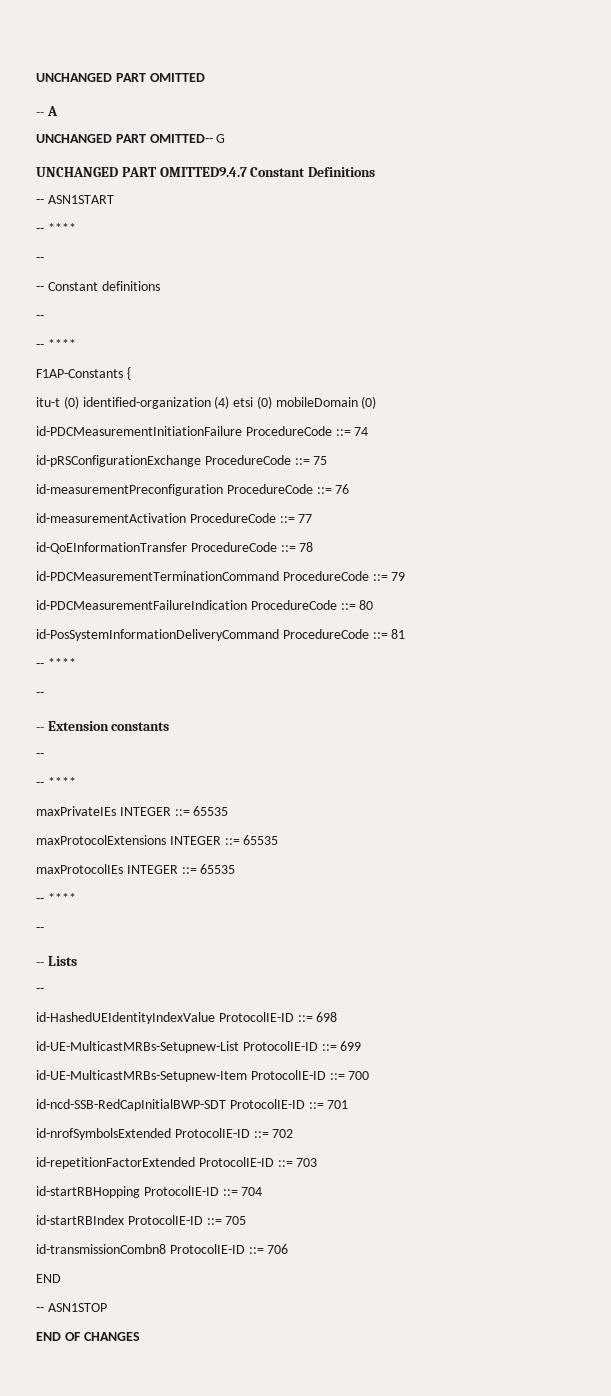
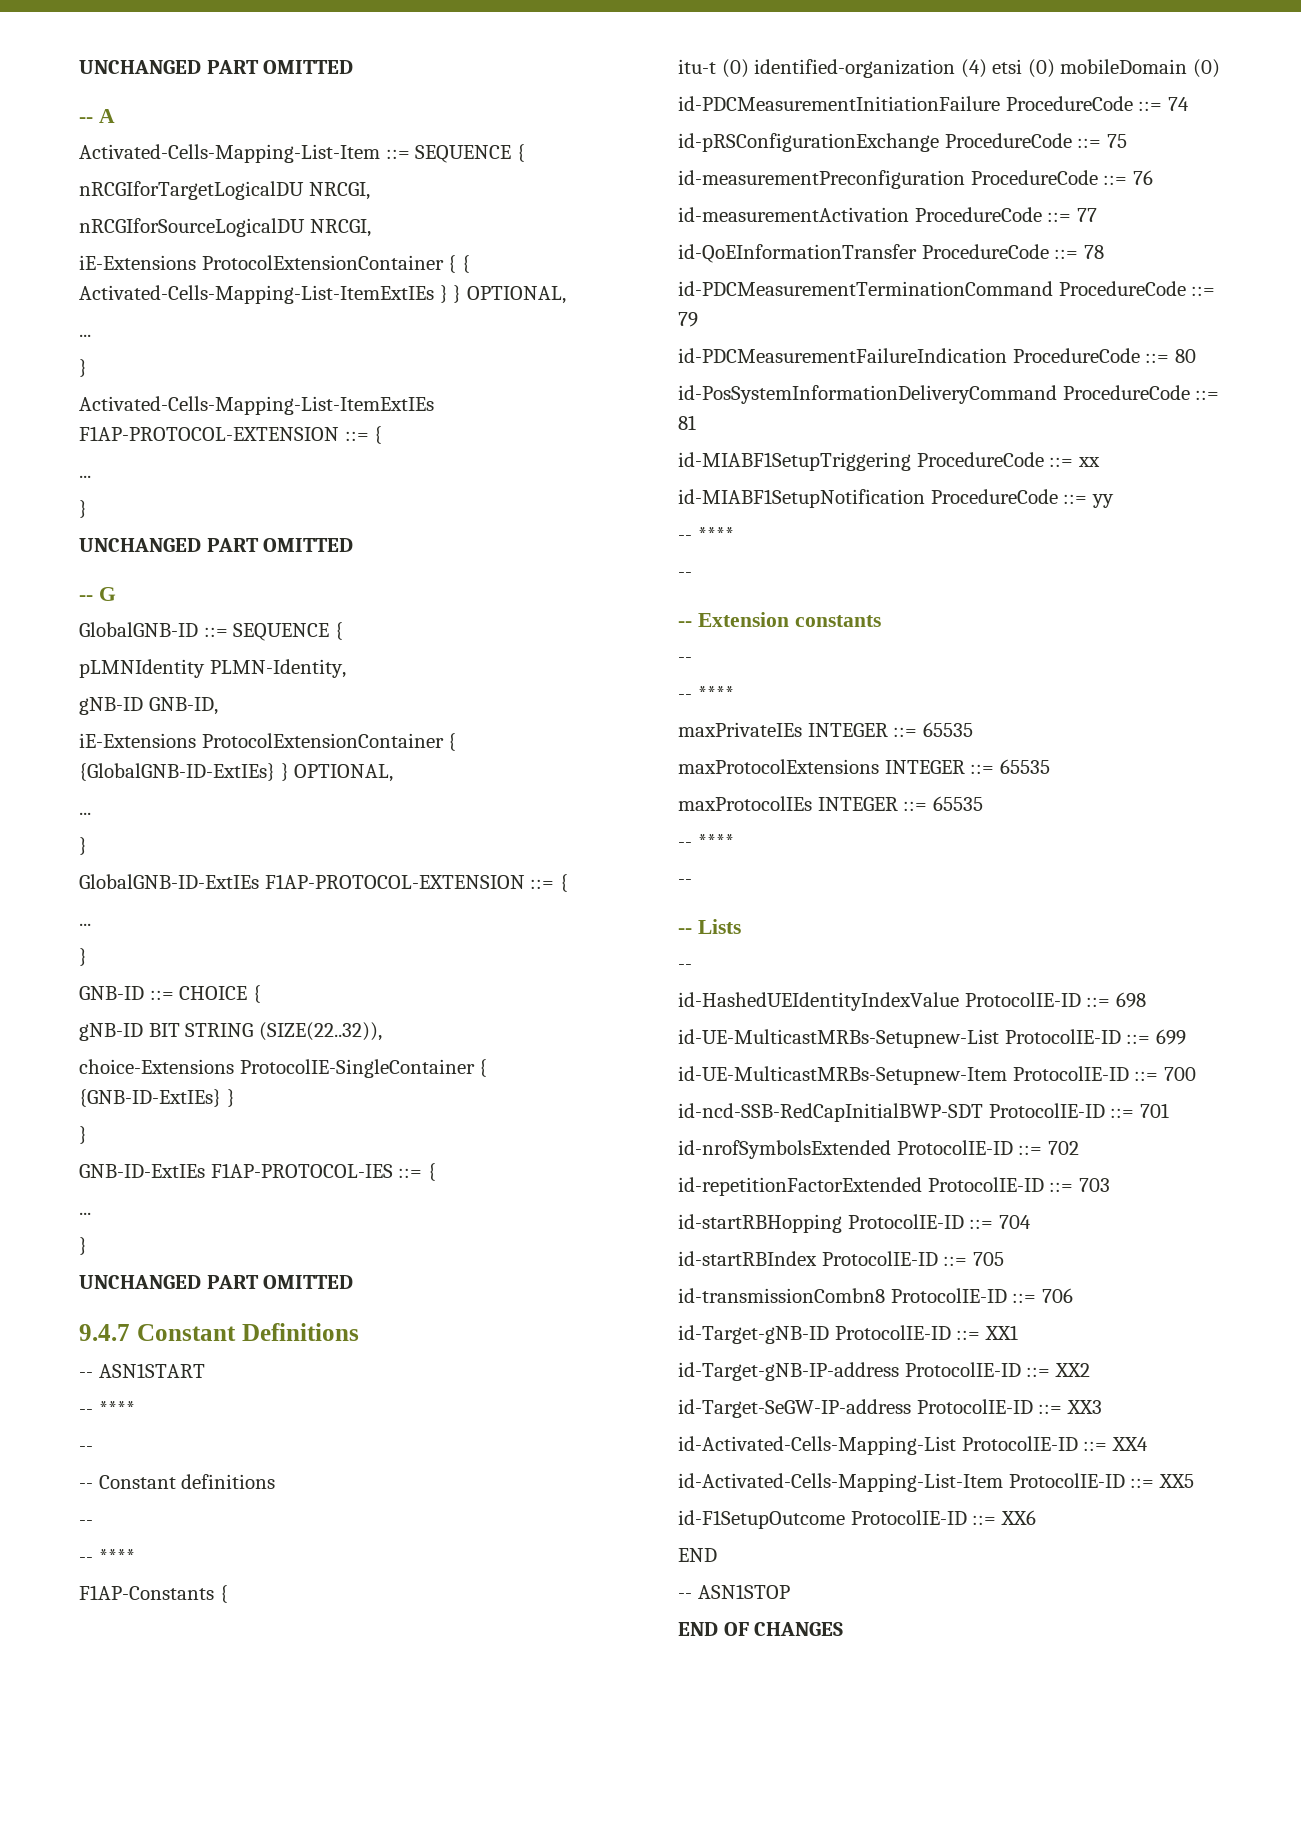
- UNCHANGED PART OMITTED-- G
- UNCHANGED PART OMITTED9.4.7 Constant Definitions
+ Activated-Cells-Mapping-List-Item ::= SEQUENCE {
+ nRCGIforTargetLogicalDU NRCGI,
+ nRCGIforSourceLogicalDU NRCGI,
+ iE-Extensions ProtocolExtensionContainer { { Activated-Cells-Mapping-List-ItemExtIEs } } OPTIONAL,
+ ...
+ }
+ Activated-Cells-Mapping-List-ItemExtIEs F1AP-PROTOCOL-EXTENSION ::= {
+ ...
+ }
+ UNCHANGED PART OMITTED
+ -- G
+ GlobalGNB-ID ::= SEQUENCE {
+ pLMNIdentity PLMN-Identity,
+ gNB-ID GNB-ID,
+ iE-Extensions ProtocolExtensionContainer { {GlobalGNB-ID-ExtIEs} } OPTIONAL,
+ ...
+ }
+ GlobalGNB-ID-ExtIEs F1AP-PROTOCOL-EXTENSION ::= {
+ ...
+ }
+ GNB-ID ::= CHOICE {
+ gNB-ID BIT STRING (SIZE(22..32)),
+ choice-Extensions ProtocolIE-SingleContainer { {GNB-ID-ExtIEs} }
+ }
+ GNB-ID-ExtIEs F1AP-PROTOCOL-IES ::= {
+ ...
+ }
+ UNCHANGED PART OMITTED
+ 9.4.7 Constant Definitions
+ id-MIABF1SetupTriggering ProcedureCode ::= xx
+ id-MIABF1SetupNotification ProcedureCode ::= yy
+ id-Target-gNB-ID ProtocolIE-ID ::= XX1
+ id-Target-gNB-IP-address ProtocolIE-ID ::= XX2
+ id-Target-SeGW-IP-address ProtocolIE-ID ::= XX3
+ id-Activated-Cells-Mapping-List ProtocolIE-ID ::= XX4
+ id-Activated-Cells-Mapping-List-Item ProtocolIE-ID ::= XX5
+ id-F1SetupOutcome ProtocolIE-ID ::= XX6

